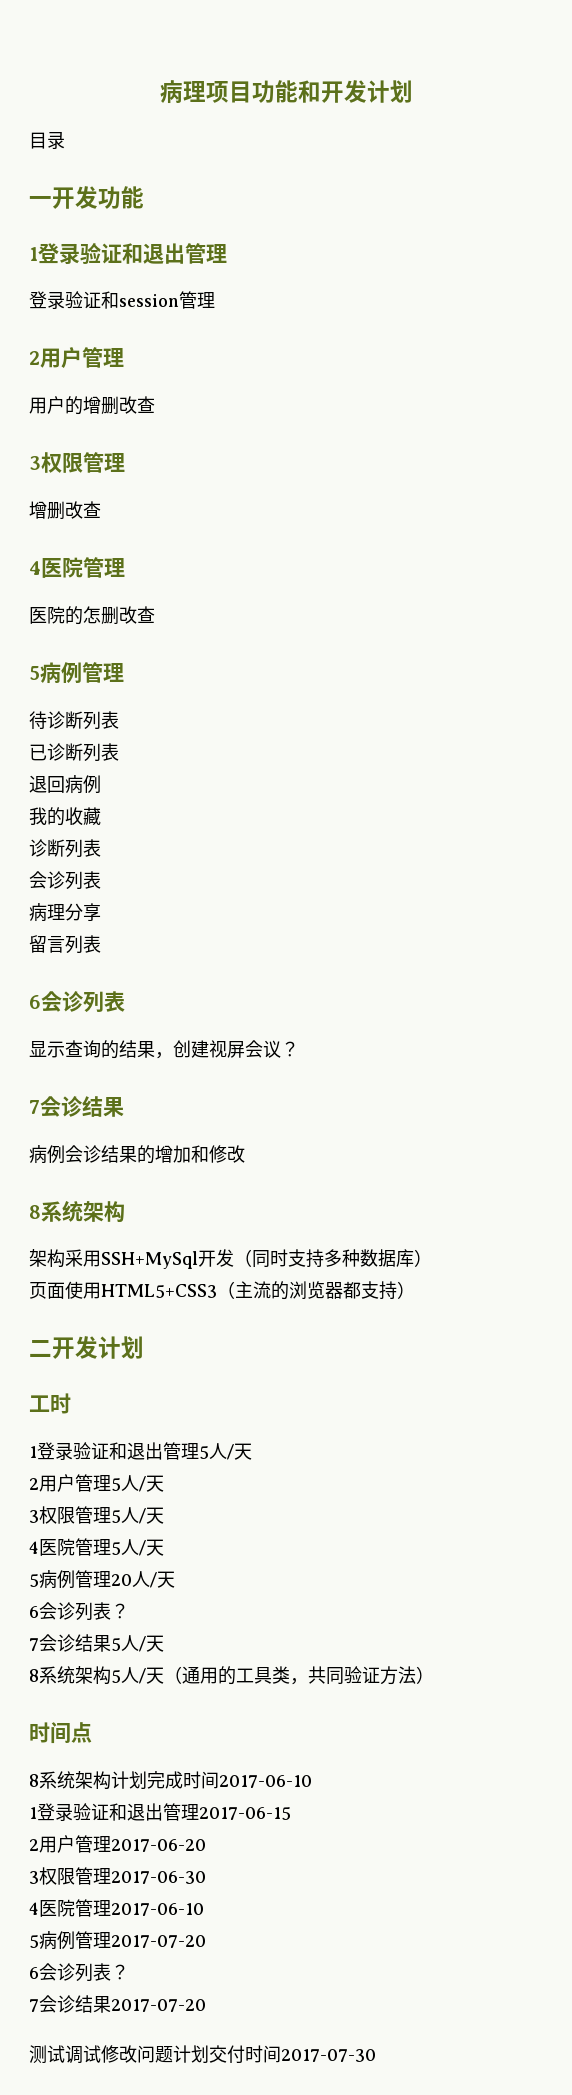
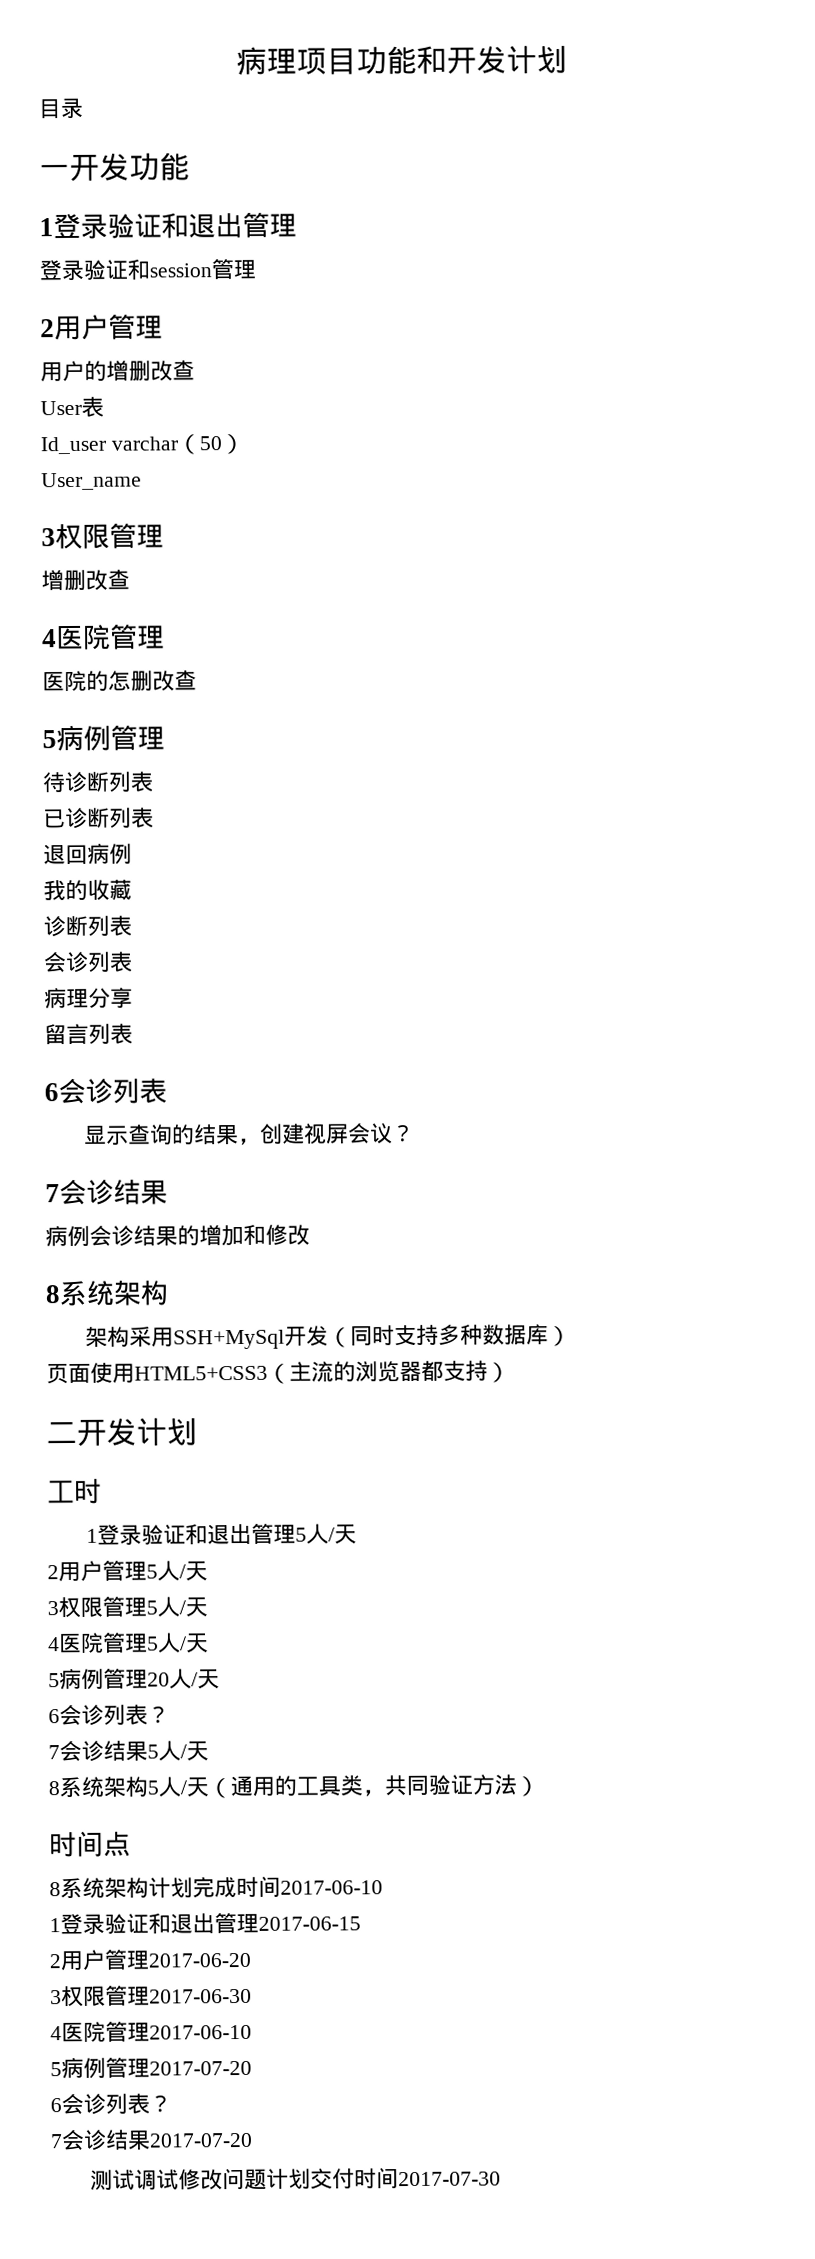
+ User表
+ Id_user varchar（50）
+ User_name

